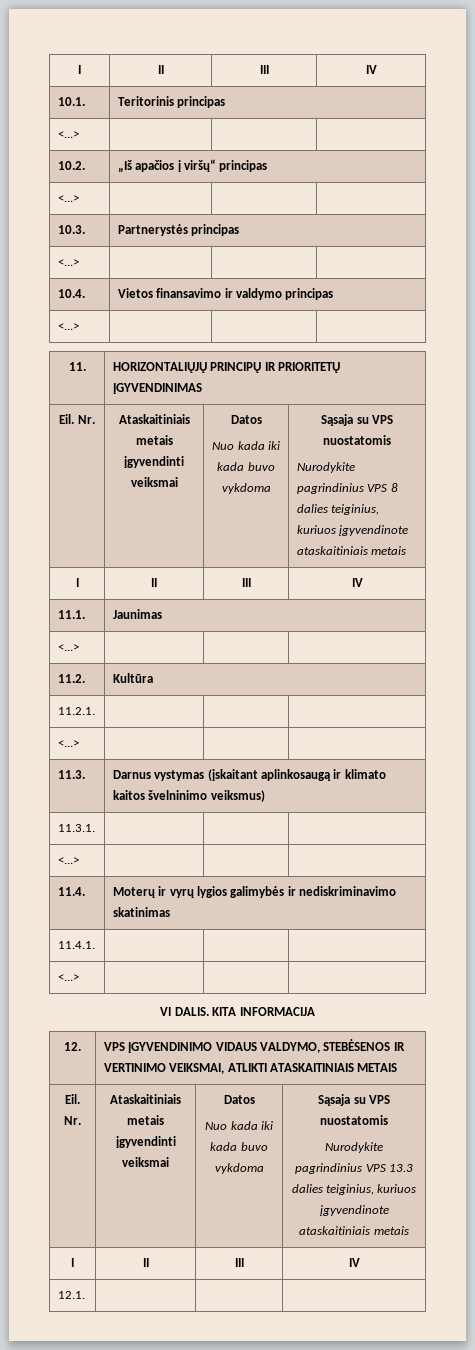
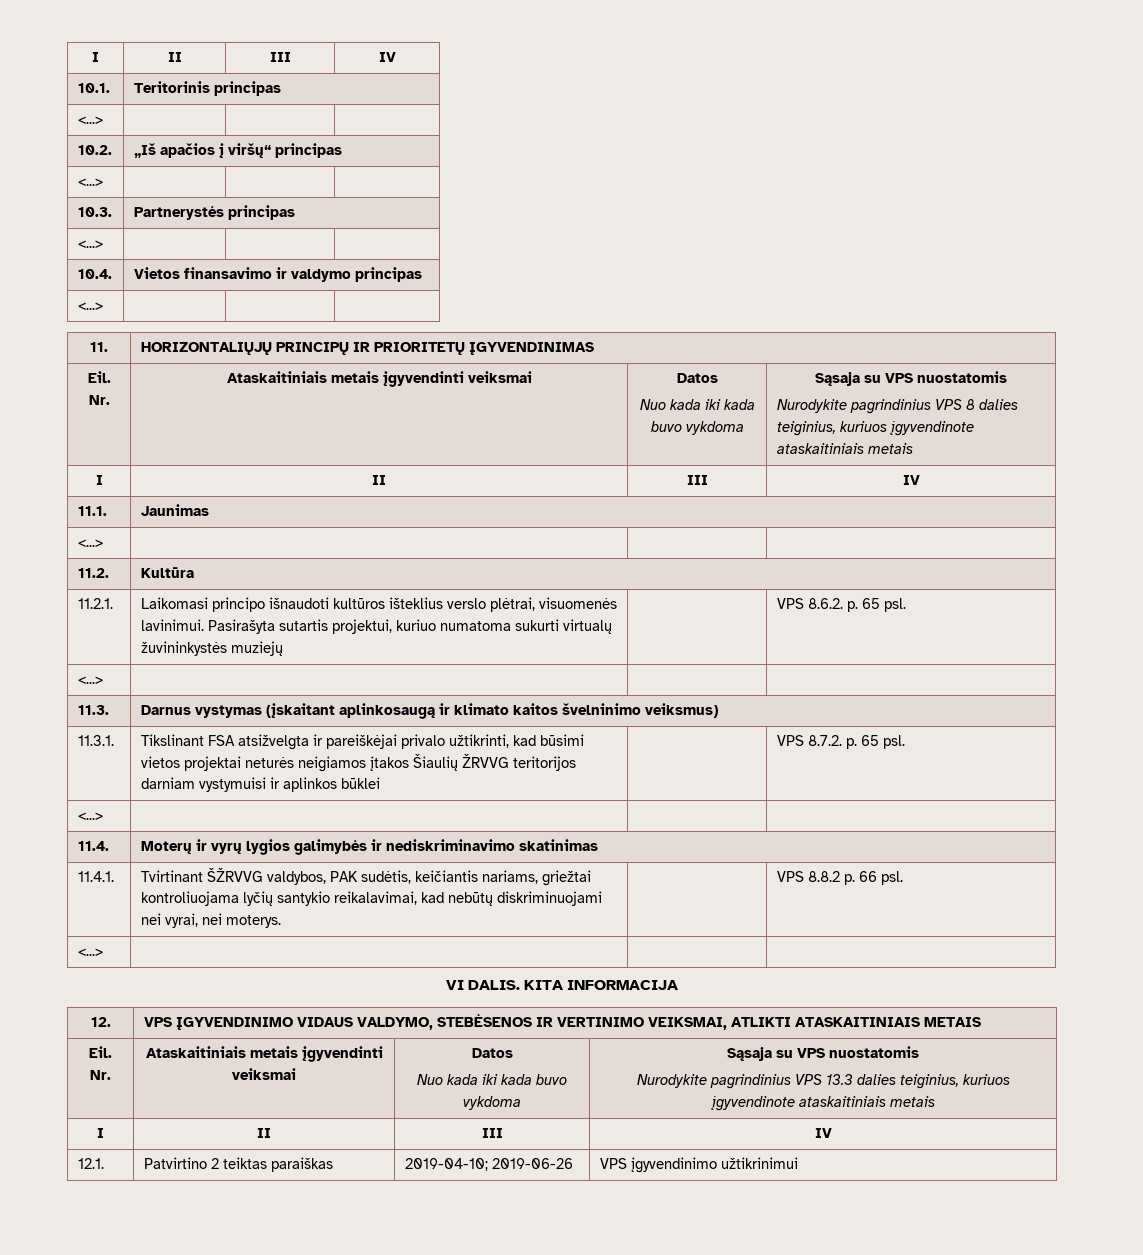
- 11.2.1. | | |
+ 11.2.1. | Laikomasi principo išnaudoti kultūros išteklius verslo plėtrai, visuomenės lavinimui. Pasirašyta sutartis projektui, kuriuo numatoma sukurti virtualų žuvininkystės muziejų | | VPS 8.6.2. p. 65 psl.
- 11.3.1. | | |
+ 11.3.1. | Tikslinant FSA atsižvelgta ir pareiškėjai privalo užtikrinti, kad būsimi vietos projektai neturės neigiamos įtakos Šiaulių ŽRVVG teritorijos darniam vystymuisi ir aplinkos būklei | | VPS 8.7.2. p. 65 psl.
- 11.4.1. | | |
+ 11.4.1. | Tvirtinant ŠŽRVVG valdybos, PAK sudėtis, keičiantis nariams, griežtai kontroliuojama lyčių santykio reikalavimai, kad nebūtų diskriminuojami nei vyrai, nei moterys. | | VPS 8.8.2 p. 66 psl.
- 12.1. | | |
+ 12.1. | Patvirtino 2 teiktas paraiškas | 2019-04-10; 2019-06-26 | VPS įgyvendinimo užtikrinimui

